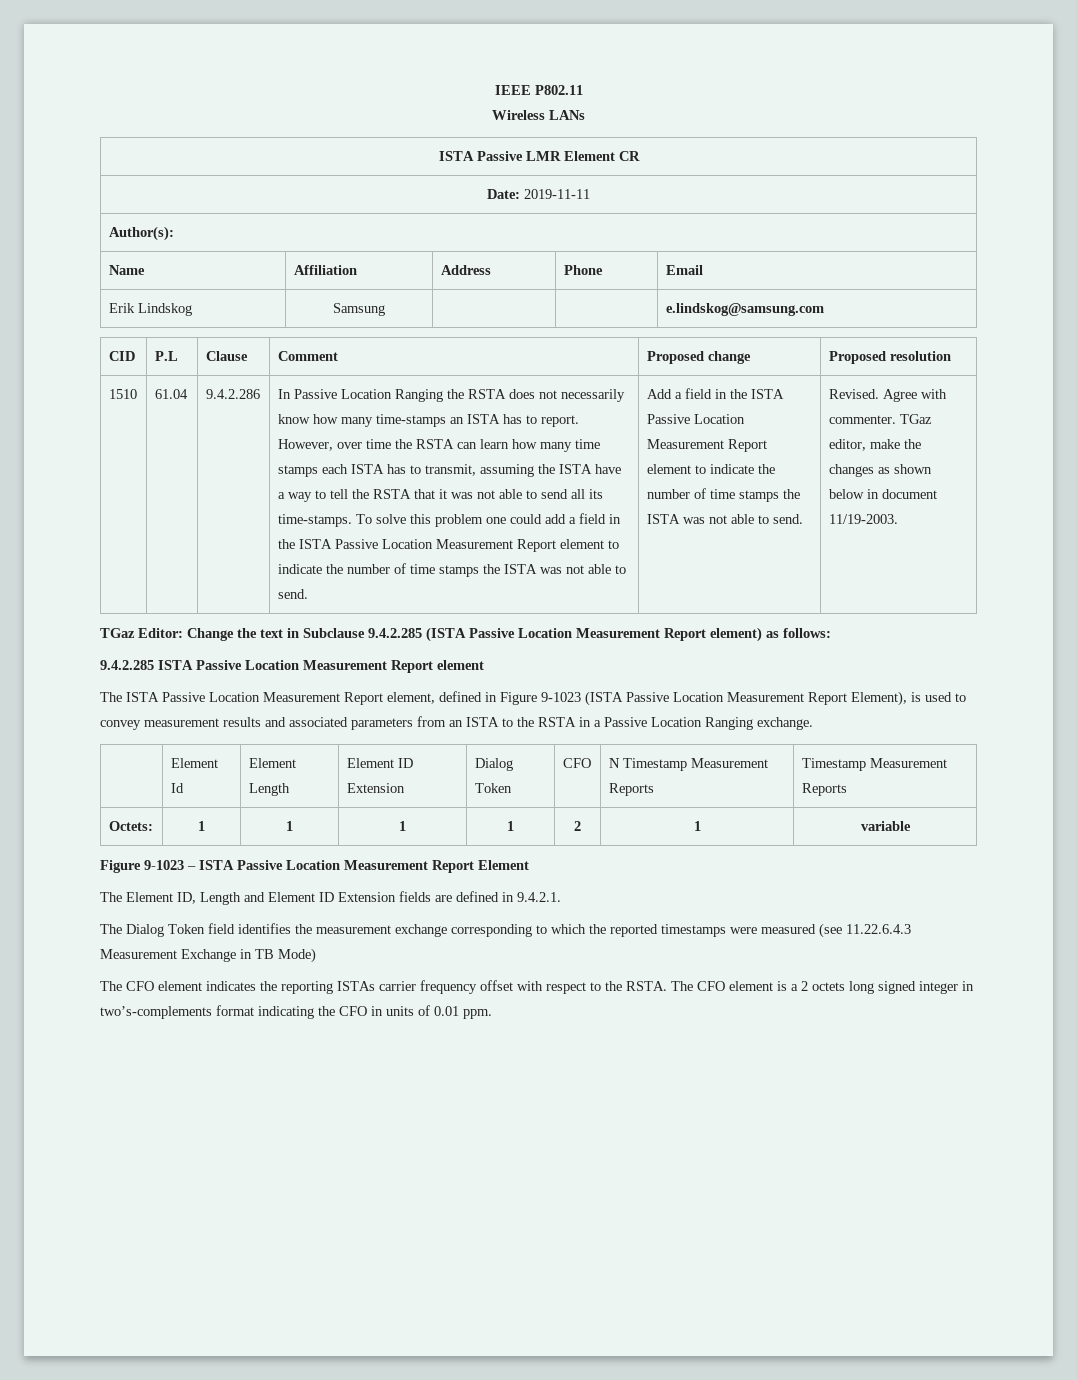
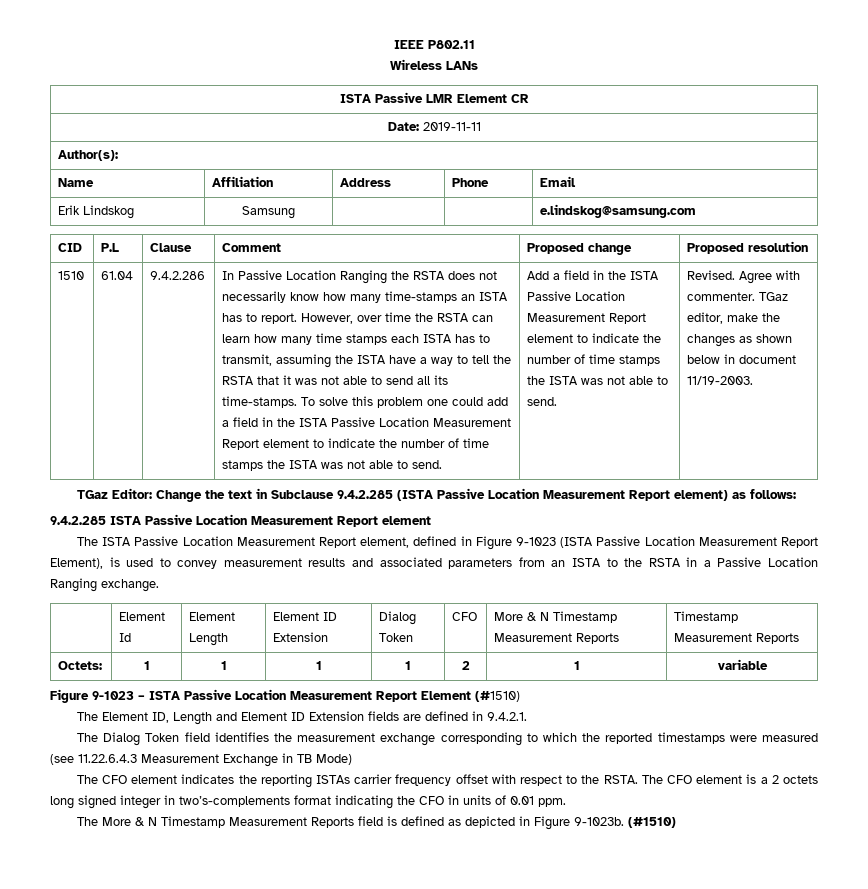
- | Element Id | Element Length | Element ID Extension | Dialog Token | CFO | N Timestamp Measurement Reports | Timestamp Measurement Reports
+ | Element Id | Element Length | Element ID Extension | Dialog Token | CFO | More & N Timestamp Measurement Reports | Timestamp Measurement Reports
- Figure 9-1023 – ISTA Passive Location Measurement Report Element
+ Figure 9-1023 – ISTA Passive Location Measurement Report Element (#1510)
+ The More & N Timestamp Measurement Reports field is defined as depicted in Figure 9-1023b. (#1510)

